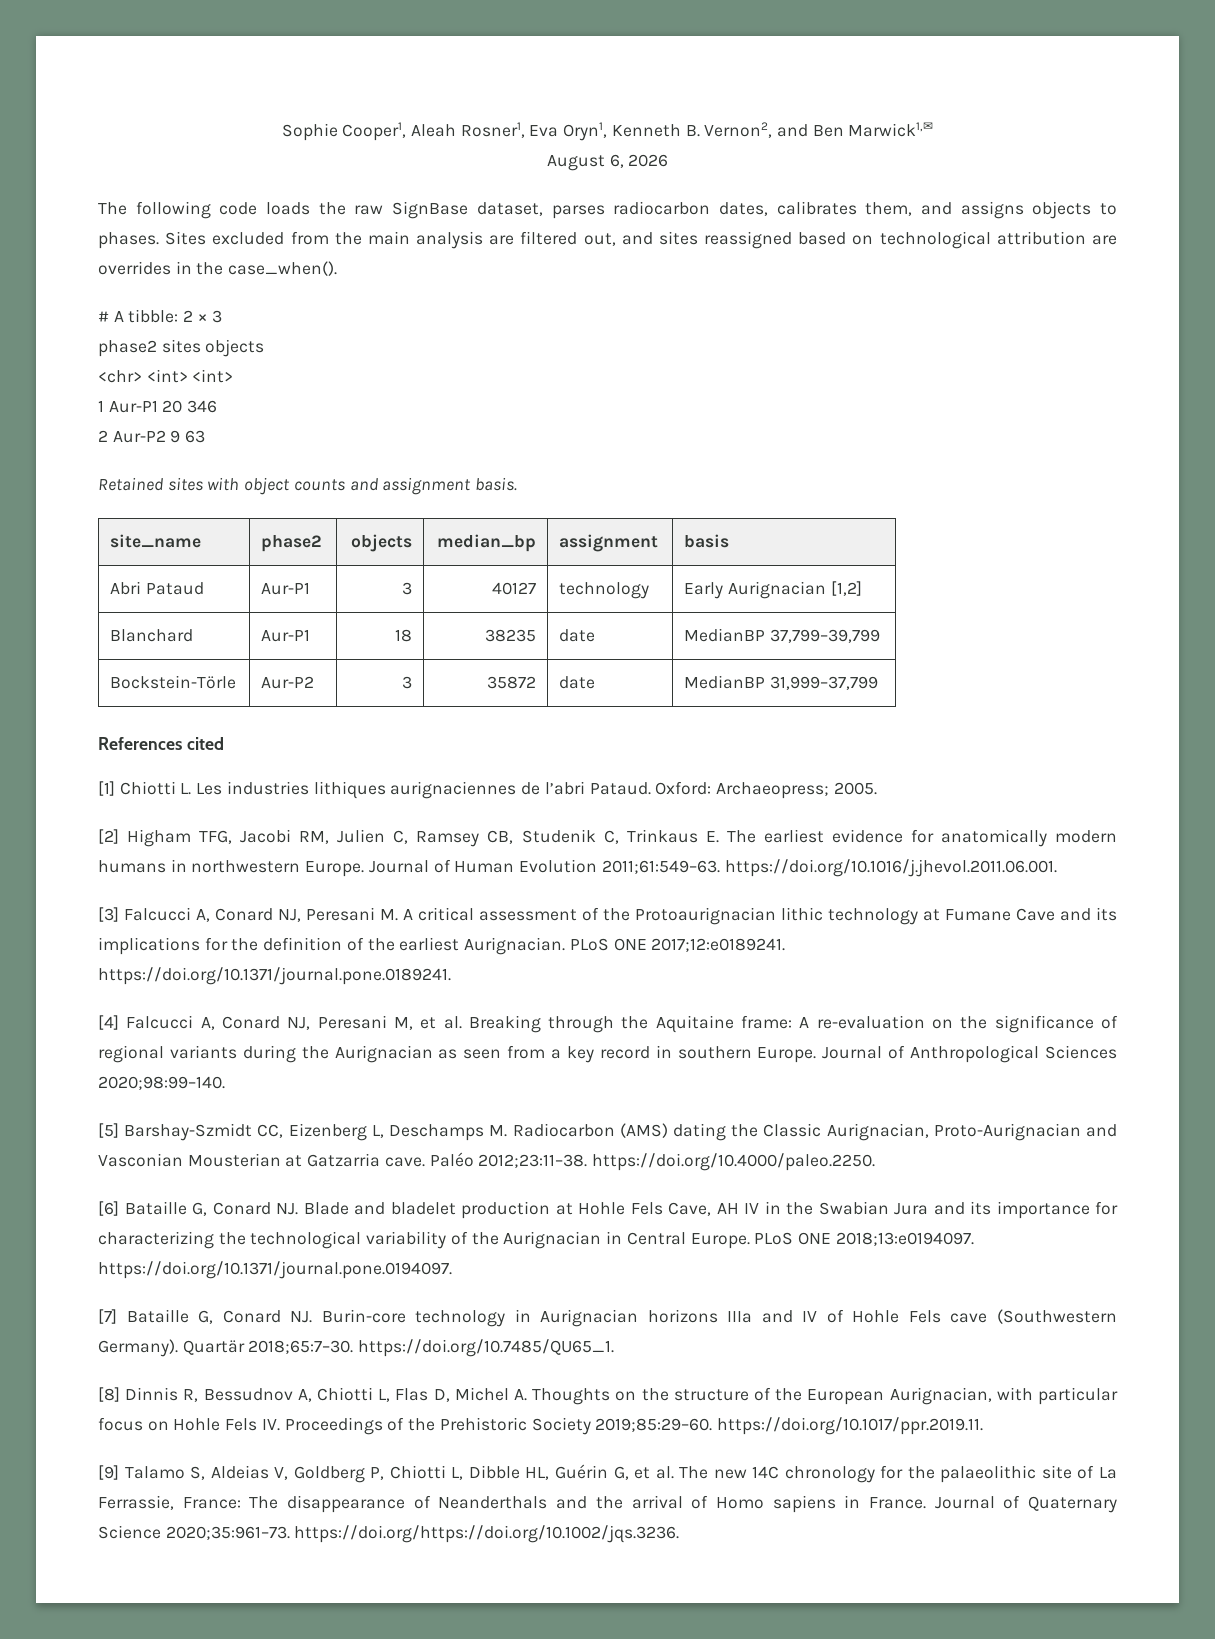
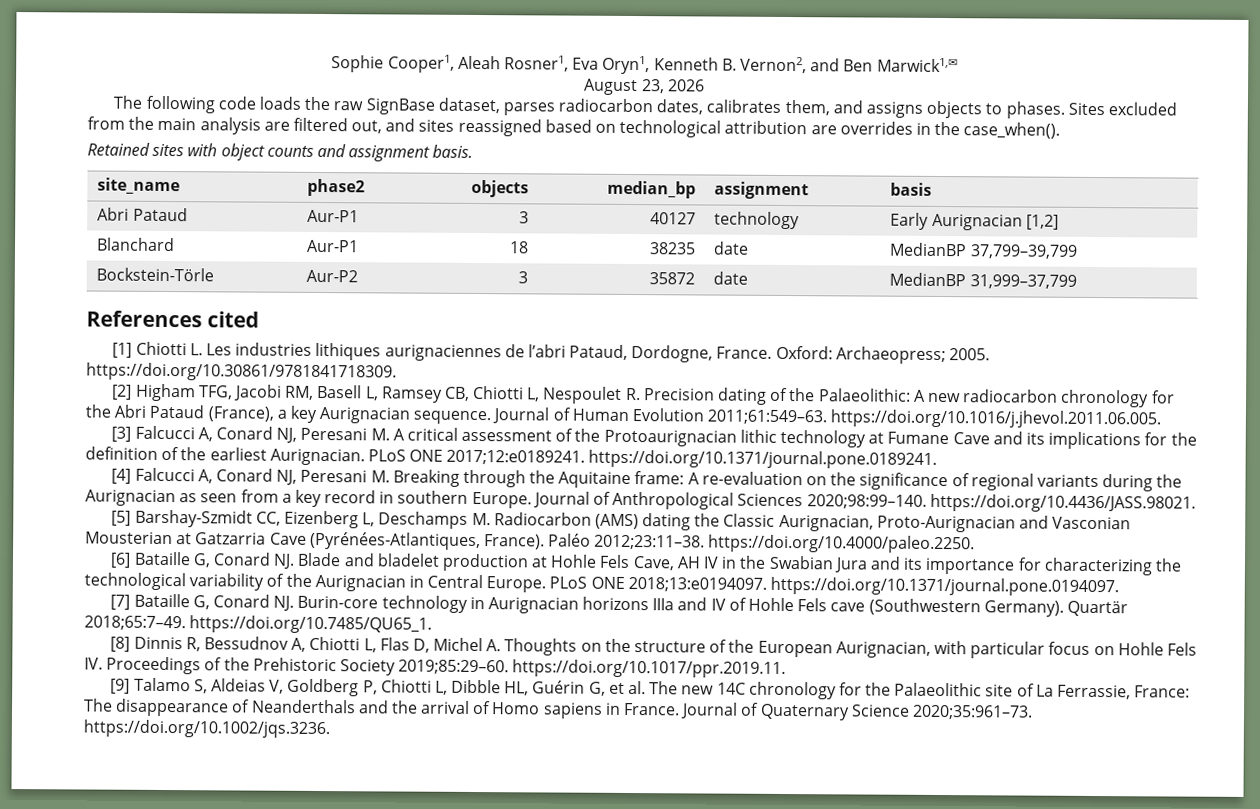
- August 6, 2026
+ August 23, 2026
- # A tibble: 2 × 3
- phase2 sites objects
- <chr> <int> <int>
- 1 Aur-P1 20 346
- 2 Aur-P2 9 63
- [1] Chiotti L. Les industries lithiques aurignaciennes de l’abri Pataud.
+ [1] Chiotti L. Les industries lithiques aurignaciennes de l’abri Pataud, Dordogne, France.
- Oxford: Archaeopress; 2005.
+ Oxford: Archaeopress; 2005. https://doi.org/10.30861/9781841718309.
- [2] Higham TFG, Jacobi RM, Julien C, Ramsey CB, Studenik C, Trinkaus E. The earliest evidence for anatomically modern humans in northwestern Europe.
+ [2] Higham TFG, Jacobi RM, Basell L, Ramsey CB, Chiotti L, Nespoulet R. Precision dating of the Palaeolithic: A new radiocarbon chronology for the Abri Pataud (France), a key Aurignacian sequence.
- Journal of Human Evolution 2011;61:549–63. https://doi.org/10.1016/j.jhevol.2011.06.001.
+ Journal of Human Evolution 2011;61:549–63. https://doi.org/10.1016/j.jhevol.2011.06.005.
- [4] Falcucci A, Conard NJ, Peresani M, et al. Breaking through the Aquitaine frame: A re-evaluation on the significance of regional variants during the Aurignacian as seen from a key record in southern Europe.
+ [4] Falcucci A, Conard NJ, Peresani M. Breaking through the Aquitaine frame: A re-evaluation on the significance of regional variants during the Aurignacian as seen from a key record in southern Europe.
- Journal of Anthropological Sciences 2020;98:99–140.
+ Journal of Anthropological Sciences 2020;98:99–140. https://doi.org/10.4436/JASS.98021.
- [5] Barshay-Szmidt CC, Eizenberg L, Deschamps M. Radiocarbon (AMS) dating the Classic Aurignacian, Proto-Aurignacian and Vasconian Mousterian at Gatzarria cave.
+ [5] Barshay-Szmidt CC, Eizenberg L, Deschamps M. Radiocarbon (AMS) dating the Classic Aurignacian, Proto-Aurignacian and Vasconian Mousterian at Gatzarria Cave (Pyrénées-Atlantiques, France).
- Quartär 2018;65:7–30. https://doi.org/10.7485/QU65_1.
+ Quartär 2018;65:7–49. https://doi.org/10.7485/QU65_1.
- [9] Talamo S, Aldeias V, Goldberg P, Chiotti L, Dibble HL, Guérin G, et al. The new 14C chronology for the palaeolithic site of La Ferrassie, France: The disappearance of Neanderthals and the arrival of Homo sapiens in France.
+ [9] Talamo S, Aldeias V, Goldberg P, Chiotti L, Dibble HL, Guérin G, et al. The new 14C chronology for the Palaeolithic site of La Ferrassie, France: The disappearance of Neanderthals and the arrival of Homo sapiens in France.
- Journal of Quaternary Science 2020;35:961–73. https://doi.org/https://doi.org/10.1002/jqs.3236.
+ Journal of Quaternary Science 2020;35:961–73. https://doi.org/10.1002/jqs.3236.

